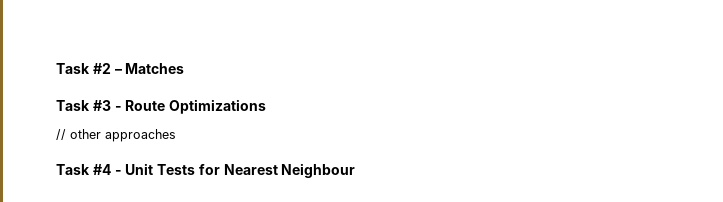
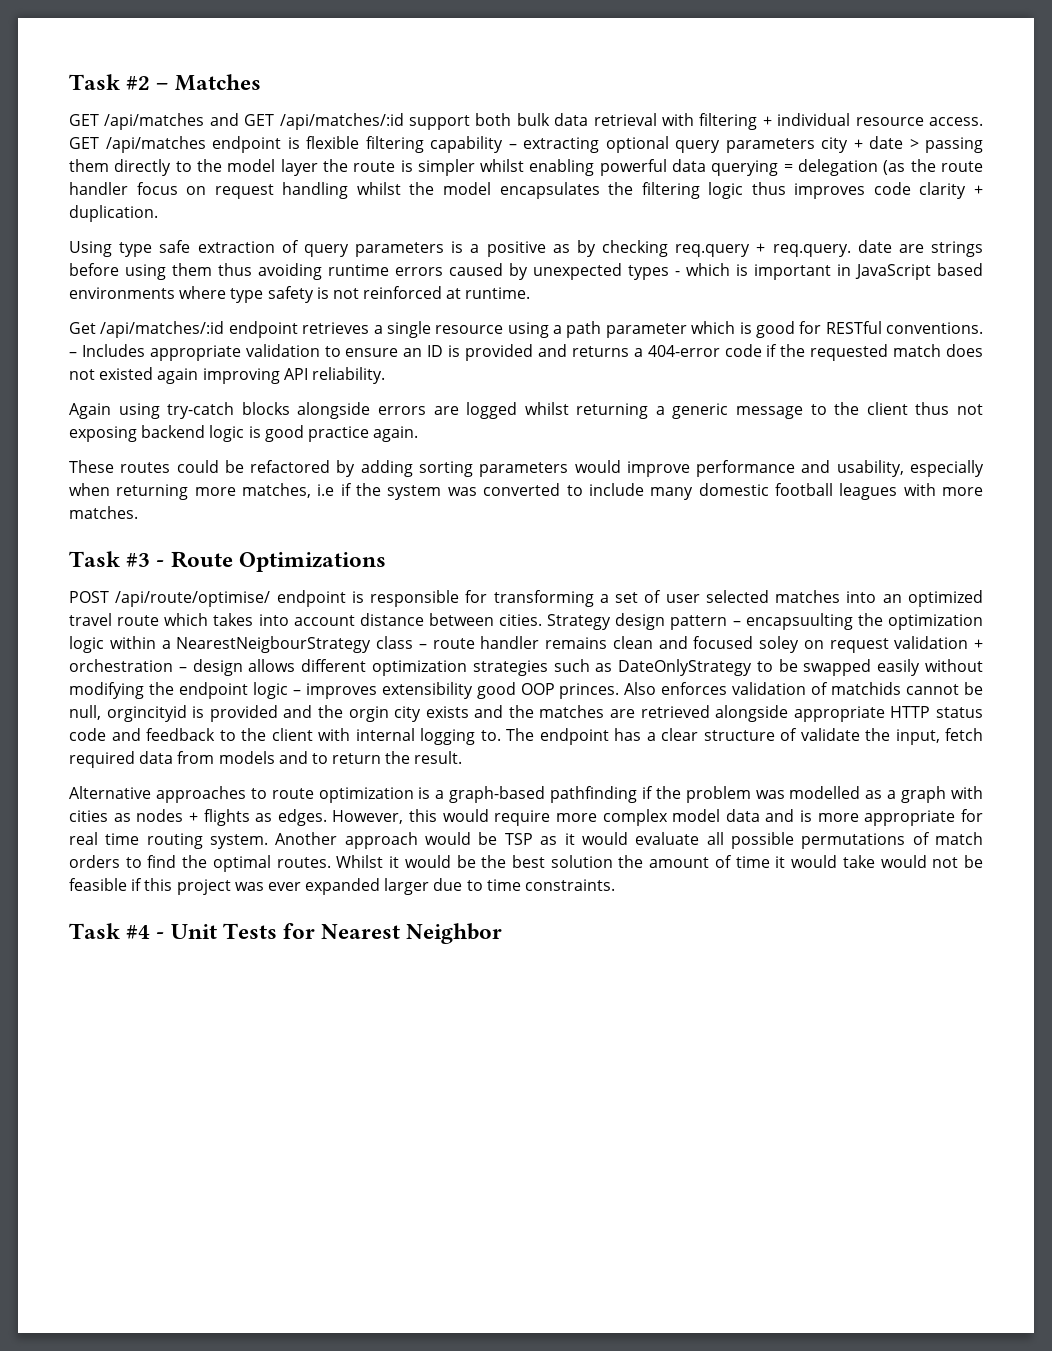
+ GET /api/matches and GET /api/matches/:id support both bulk data retrieval with filtering + individual resource access. GET /api/matches endpoint is flexible filtering capability – extracting optional query parameters city + date > passing them directly to the model layer the route is simpler whilst enabling powerful data querying = delegation (as the route handler focus on request handling whilst the model encapsulates the filtering logic thus improves code clarity + duplication.
+ Using type safe extraction of query parameters is a positive as by checking req.query + req.query. date are strings before using them thus avoiding runtime errors caused by unexpected types - which is important in JavaScript based environments where type safety is not reinforced at runtime.
+ Get /api/matches/:id endpoint retrieves a single resource using a path parameter which is good for RESTful conventions. – Includes appropriate validation to ensure an ID is provided and returns a 404-error code if the requested match does not existed again improving API reliability.
+ Again using try-catch blocks alongside errors are logged whilst returning a generic message to the client thus not exposing backend logic is good practice again.
+ These routes could be refactored by adding sorting parameters would improve performance and usability, especially when returning more matches, i.e if the system was converted to include many domestic football leagues with more matches.
- // other approaches
+ POST /api/route/optimise/ endpoint is responsible for transforming a set of user selected matches into an optimized travel route which takes into account distance between cities. Strategy design pattern – encapsuulting the optimization logic within a NearestNeigbourStrategy class – route handler remains clean and focused soley on request validation + orchestration – design allows different optimization strategies such as DateOnlyStrategy to be swapped easily without modifying the endpoint logic – improves extensibility good OOP princes. Also enforces validation of matchids cannot be null, orgincityid is provided and the orgin city exists and the matches are retrieved alongside appropriate HTTP status code and feedback to the client with internal logging to. The endpoint has a clear structure of validate the input, fetch required data from models and to return the result.
+ Alternative approaches to route optimization is a graph-based pathfinding if the problem was modelled as a graph with cities as nodes + flights as edges. However, this would require more complex model data and is more appropriate for real time routing system. Another approach would be TSP as it would evaluate all possible permutations of match orders to find the optimal routes. Whilst it would be the best solution the amount of time it would take would not be feasible if this project was ever expanded larger due to time constraints.
- Task #4 - Unit Tests for Nearest Neighbour
+ Task #4 - Unit Tests for Nearest Neighbor

